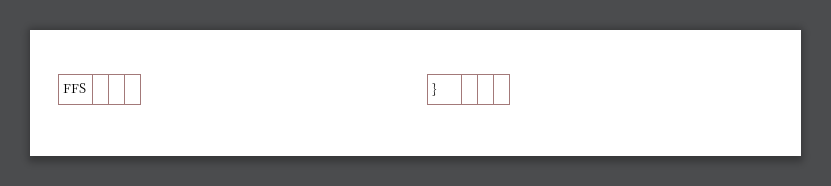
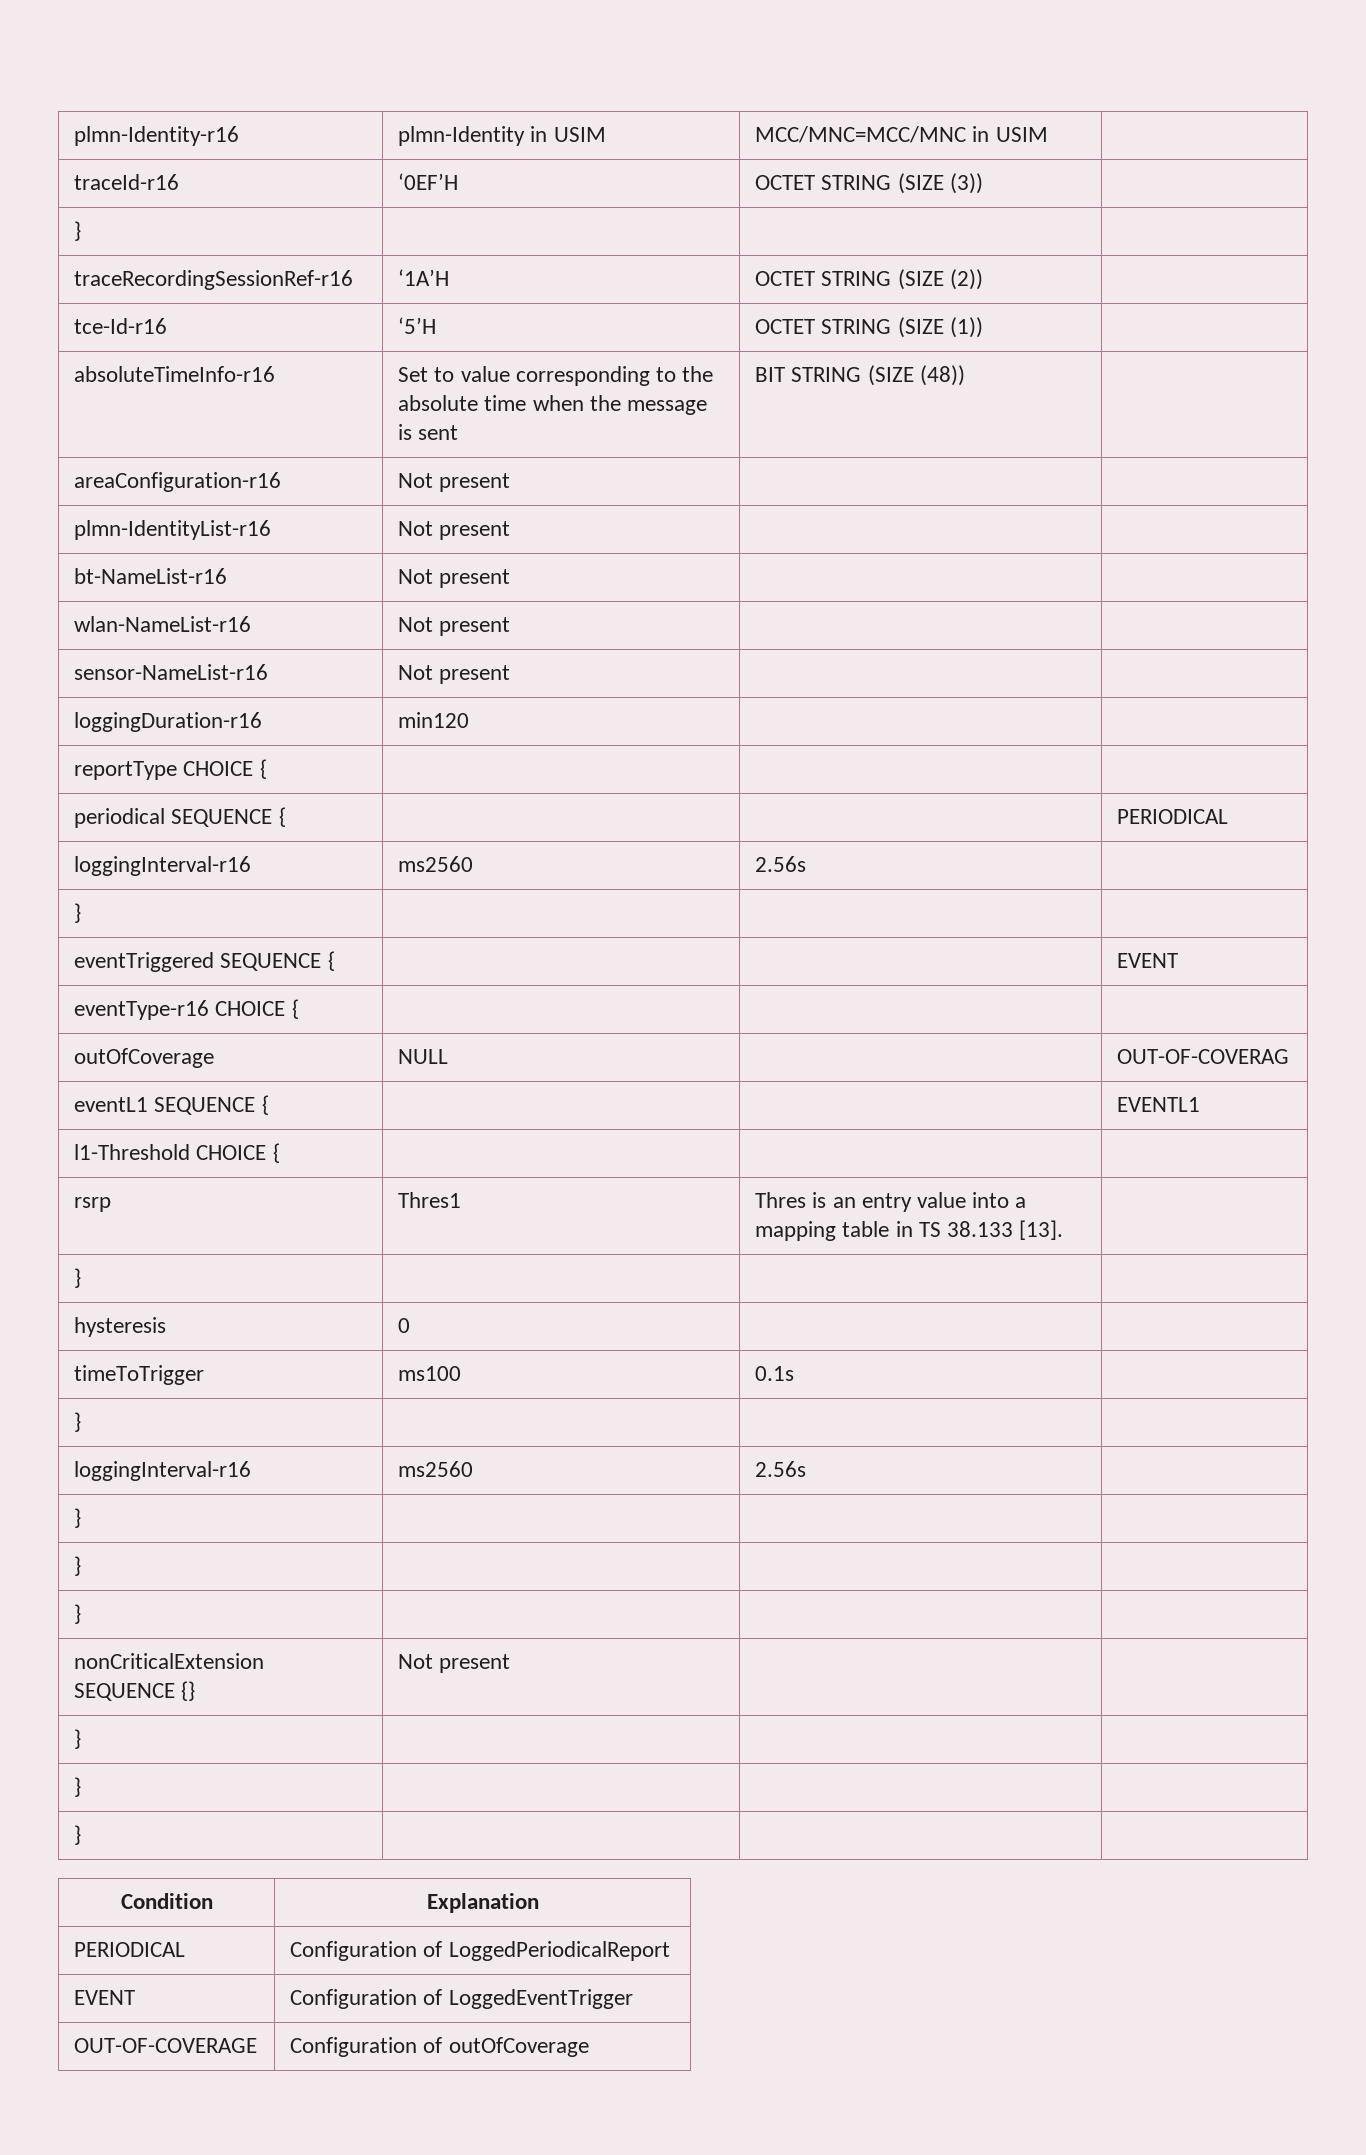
- FFS | | |
+ plmn-Identity-r16 | plmn-Identity in USIM | MCC/MNC=MCC/MNC in USIM |
+ traceId-r16 | ‘0EF’H | OCTET STRING (SIZE (3)) |
  } | | |
+ traceRecordingSessionRef-r16 | ‘1A’H | OCTET STRING (SIZE (2)) |
+ tce-Id-r16 | ‘5’H | OCTET STRING (SIZE (1)) |
+ absoluteTimeInfo-r16 | Set to value corresponding to the absolute time when the message is sent | BIT STRING (SIZE (48)) |
+ areaConfiguration-r16 | Not present | |
+ plmn-IdentityList-r16 | Not present | |
+ bt-NameList-r16 | Not present | |
+ wlan-NameList-r16 | Not present | |
+ sensor-NameList-r16 | Not present | |
+ loggingDuration-r16 | min120 | |
+ reportType CHOICE { | | |
+ periodical SEQUENCE { | | | PERIODICAL
+ loggingInterval-r16 | ms2560 | 2.56s |
+ } | | |
+ eventTriggered SEQUENCE { | | | EVENT
+ eventType-r16 CHOICE { | | |
+ outOfCoverage | NULL | | OUT-OF-COVERAG
+ eventL1 SEQUENCE { | | | EVENTL1
+ l1-Threshold CHOICE { | | |
+ rsrp | Thres1 | Thres is an entry value into a mapping table in TS 38.133 [13]. |
+ } | | |
+ hysteresis | 0 | |
+ timeToTrigger | ms100 | 0.1s |
+ } | | |
+ loggingInterval-r16 | ms2560 | 2.56s |
+ } | | |
+ } | | |
+ } | | |
+ nonCriticalExtension SEQUENCE {} | Not present | |
+ } | | |
+ } | | |
+ } | | |
+ Condition | Explanation
+ PERIODICAL | Configuration of LoggedPeriodicalReport
+ EVENT | Configuration of LoggedEventTrigger
+ OUT-OF-COVERAGE | Configuration of outOfCoverage

